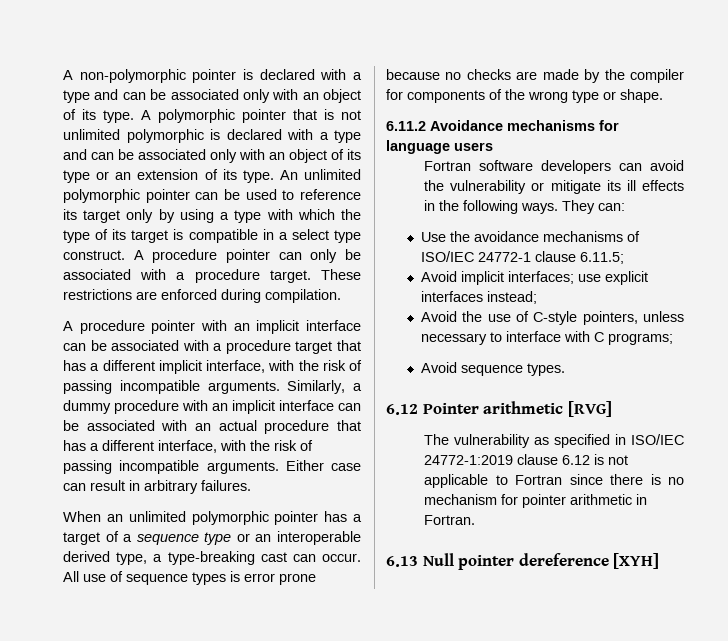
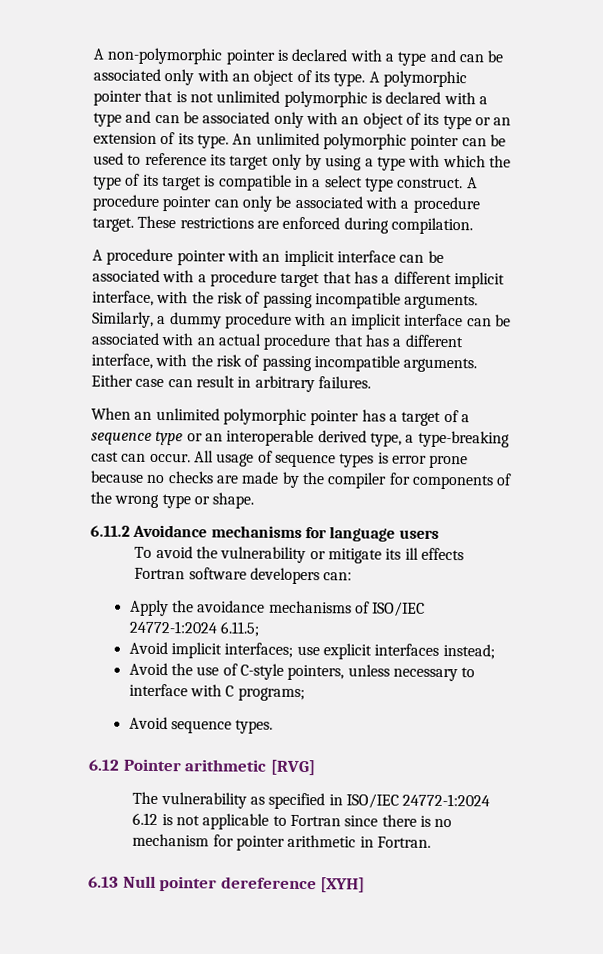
- All use of sequence types is error prone because no checks are made by the compiler for components of the wrong type or shape.
+ All usage of sequence types is error prone because no checks are made by the compiler for components of the wrong type or shape.
- Fortran software developers can avoid the vulnerability or mitigate its ill effects in the following ways. They can:
+ To avoid the vulnerability or mitigate its ill effects Fortran software developers can:
- Use the avoidance mechanisms of ISO/IEC 24772-1 clause 6.11.5;
+ Apply the avoidance mechanisms of ISO/IEC 24772-1:2024 6.11.5;
- The vulnerability as specified in ISO/IEC 24772-1:2019 clause 6.12 is not applicable to Fortran since there is no mechanism for pointer arithmetic in Fortran.
+ The vulnerability as specified in ISO/IEC 24772-1:2024 6.12 is not applicable to Fortran since there is no mechanism for pointer arithmetic in Fortran.

